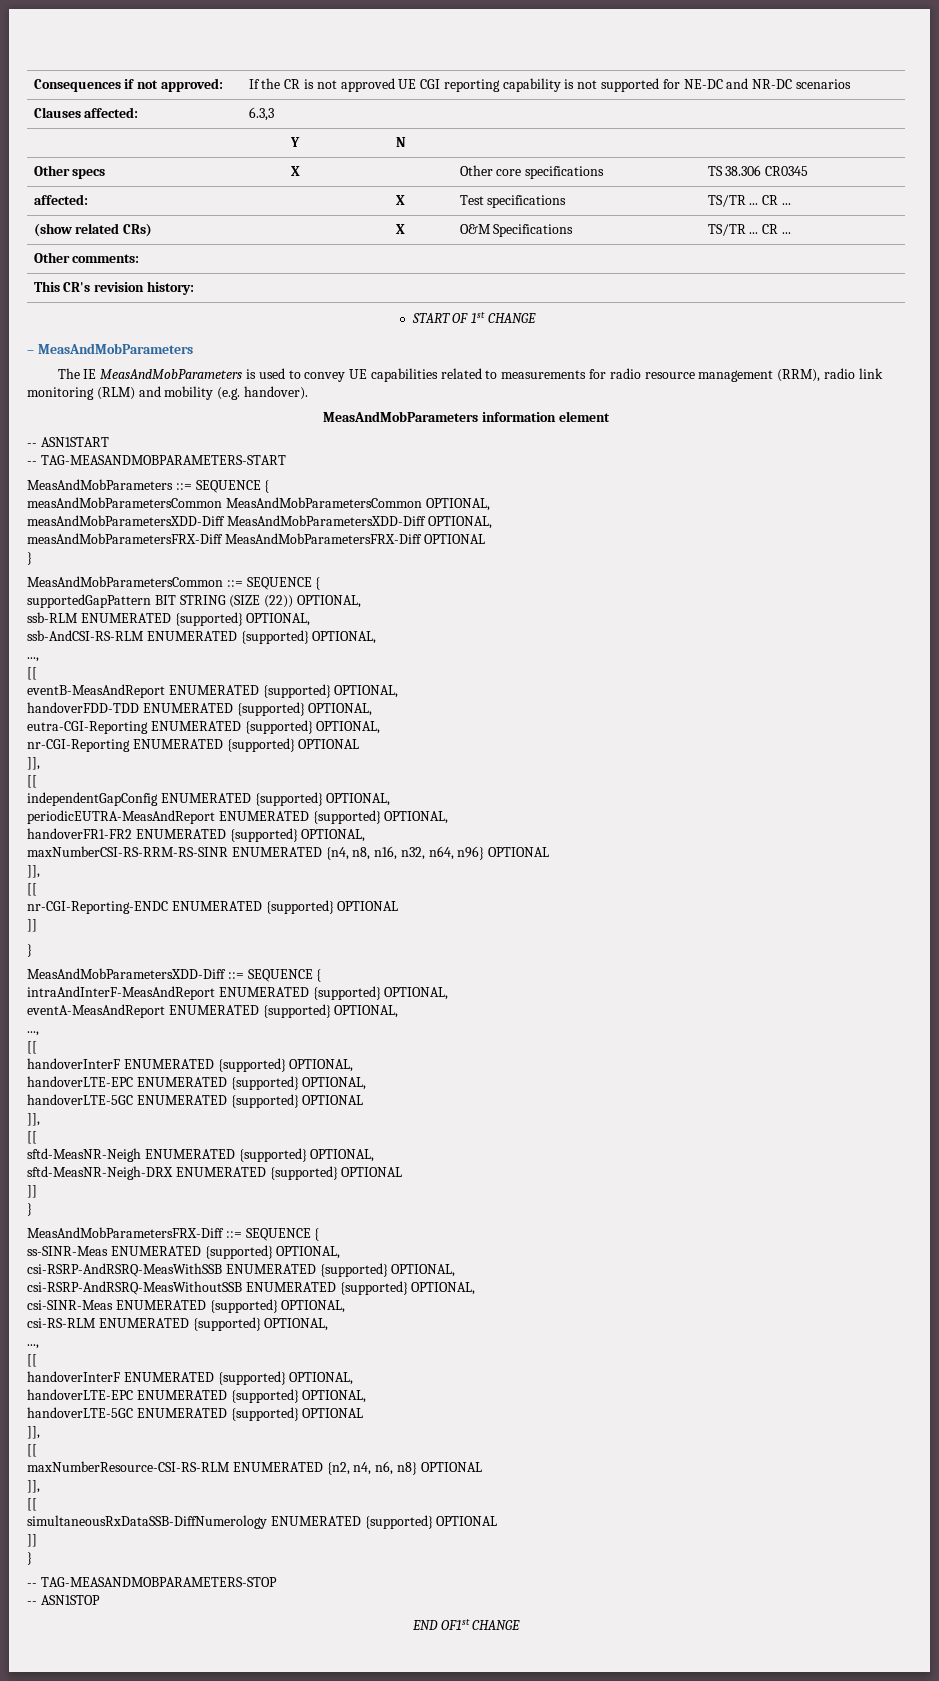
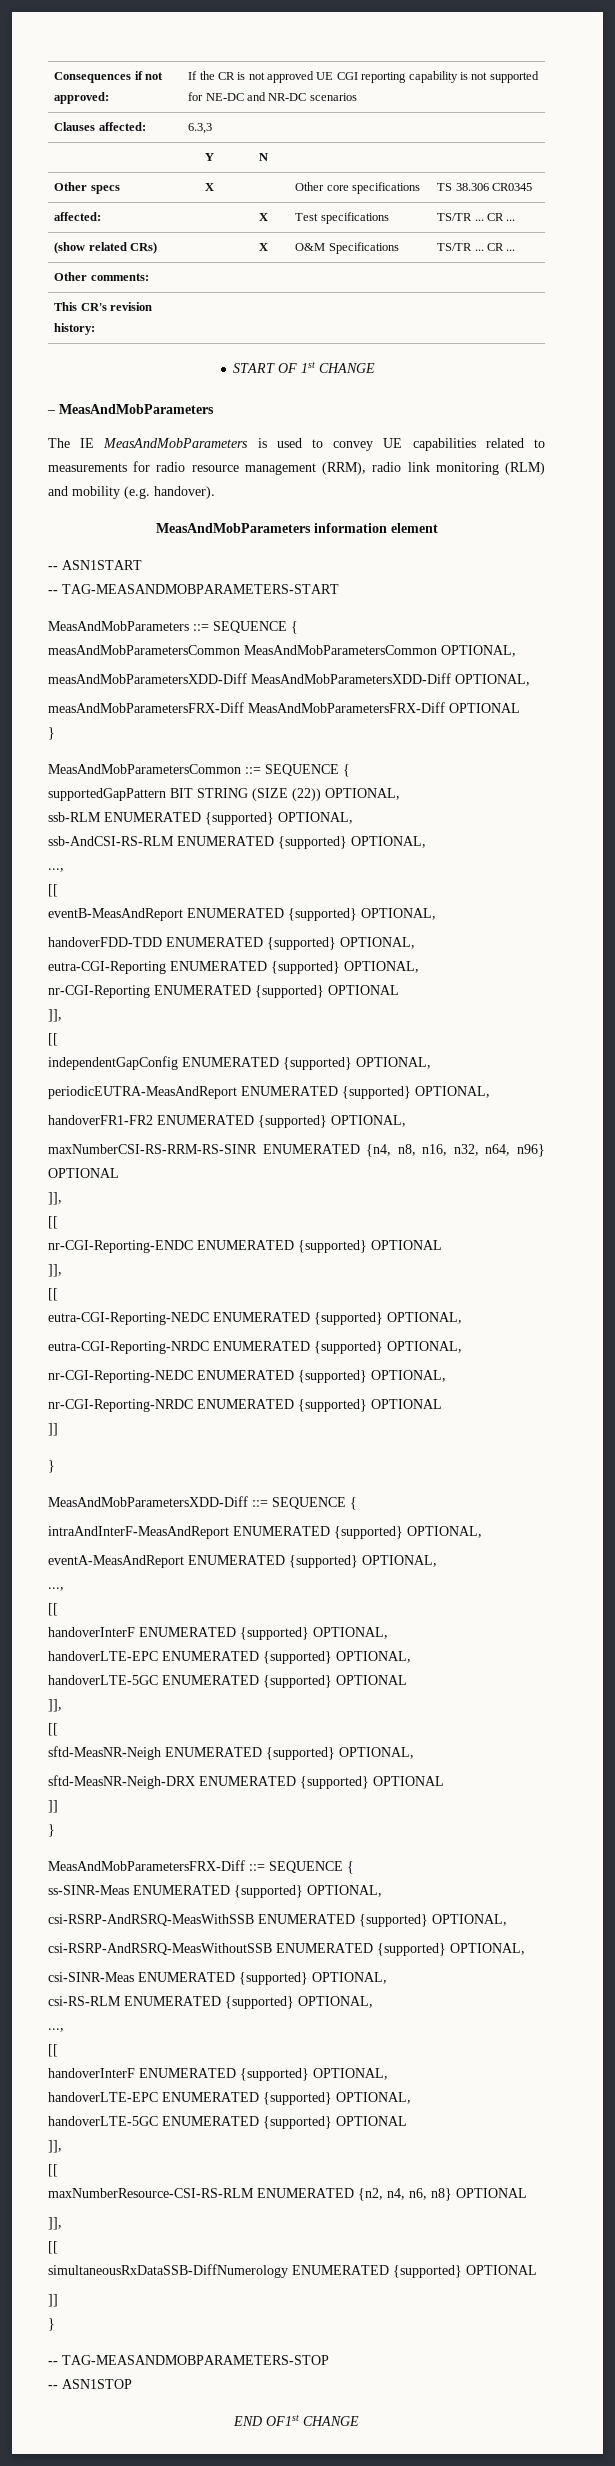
  nr-CGI-Reporting-ENDC ENUMERATED {supported} OPTIONAL
+ ]],
+ [[
+ eutra-CGI-Reporting-NEDC ENUMERATED {supported} OPTIONAL,
+ eutra-CGI-Reporting-NRDC ENUMERATED {supported} OPTIONAL,
+ nr-CGI-Reporting-NEDC ENUMERATED {supported} OPTIONAL,
+ nr-CGI-Reporting-NRDC ENUMERATED {supported} OPTIONAL

